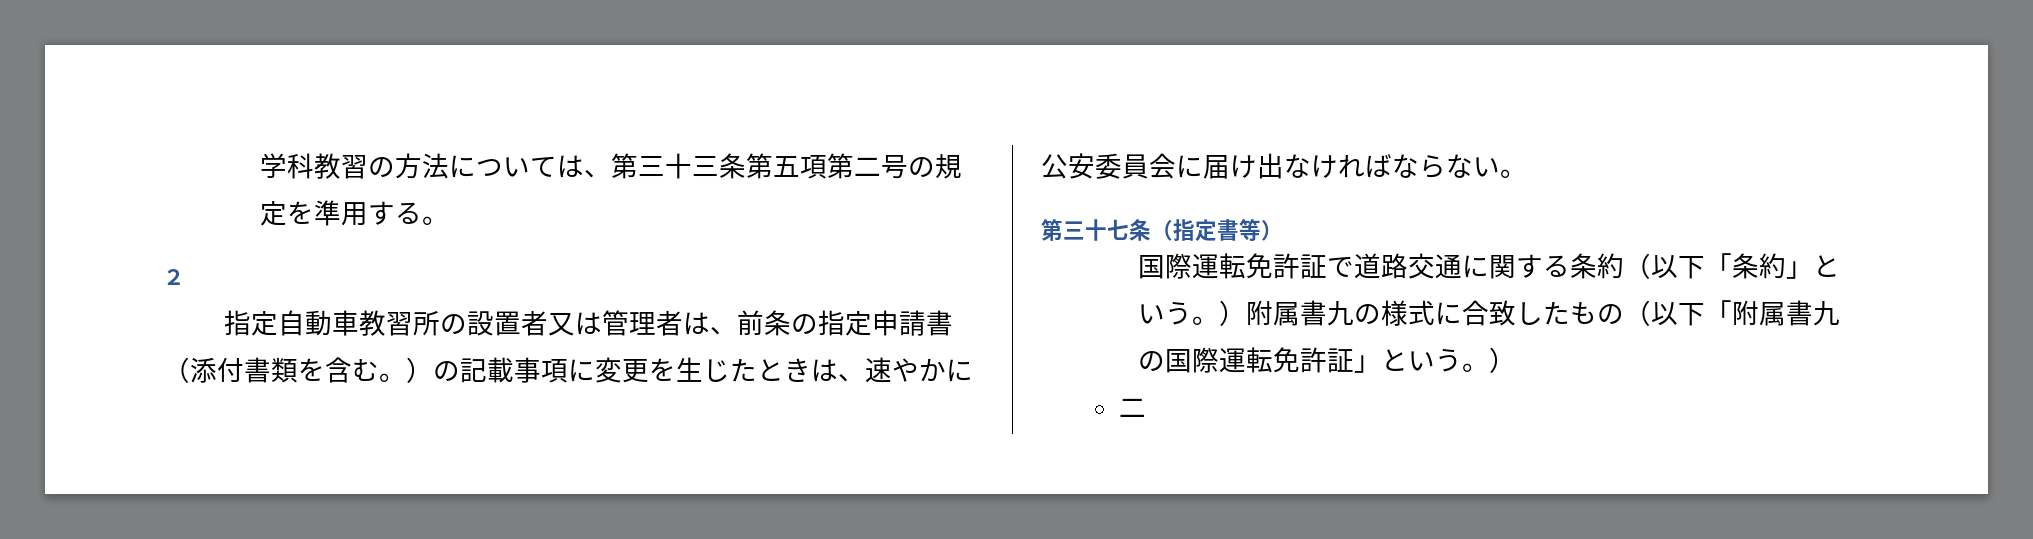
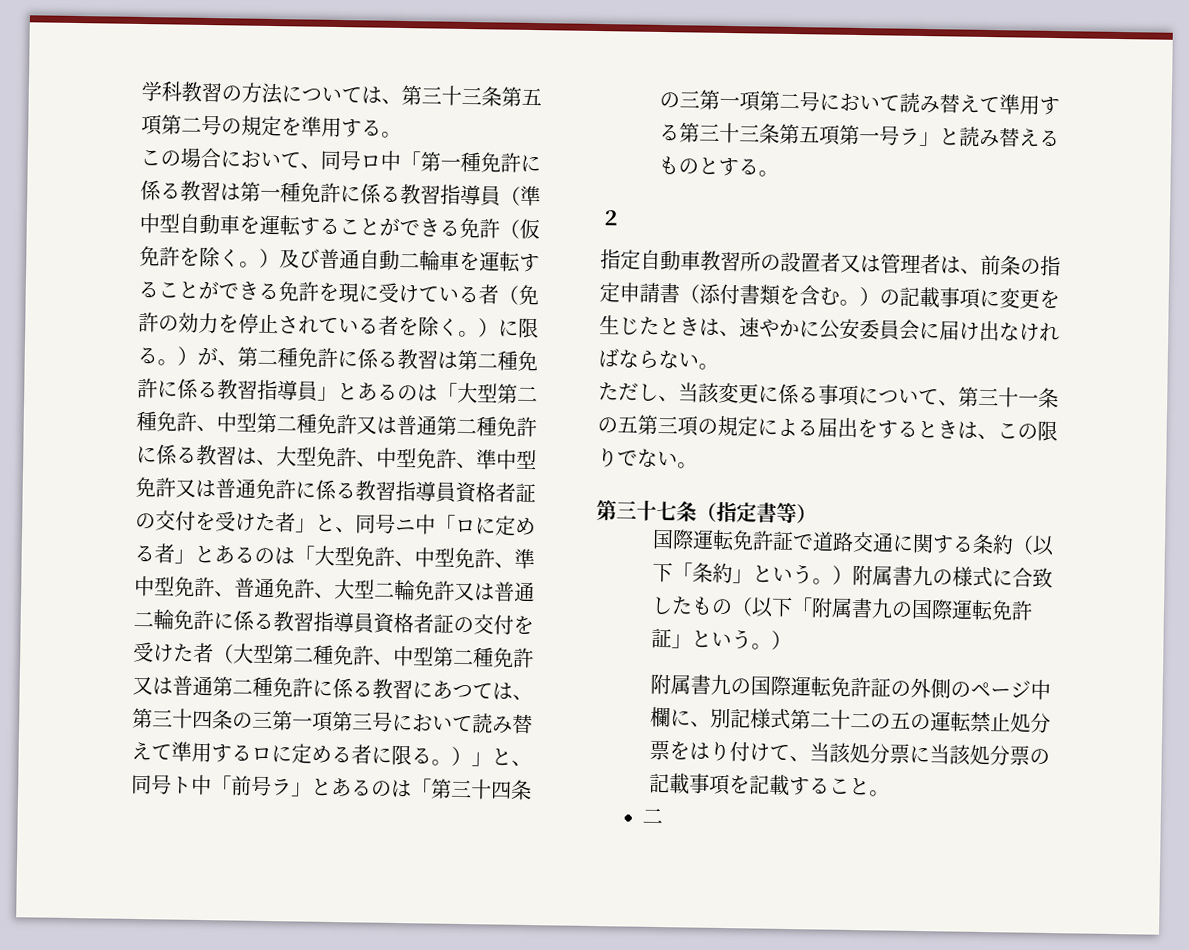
+ この場合において、同号ロ中「第一種免許に係る教習は第一種免許に係る教習指導員（準中型自動車を運転することができる免許（仮免許を除く。）及び普通自動二輪車を運転することができる免許を現に受けている者（免許の効力を停止されている者を除く。）に限る。）が、第二種免許に係る教習は第二種免許に係る教習指導員」とあるのは「大型第二種免許、中型第二種免許又は普通第二種免許に係る教習は、大型免許、中型免許、準中型免許又は普通免許に係る教習指導員資格者証の交付を受けた者」と、同号ニ中「ロに定める者」とあるのは「大型免許、中型免許、準中型免許、普通免許、大型二輪免許又は普通二輪免許に係る教習指導員資格者証の交付を受けた者（大型第二種免許、中型第二種免許又は普通第二種免許に係る教習にあつては、第三十四条の三第一項第三号において読み替えて準用するロに定める者に限る。）」と、同号ト中「前号ラ」とあるのは「第三十四条の三第一項第二号において読み替えて準用する第三十三条第五項第一号ラ」と読み替えるものとする。
+ ただし、当該変更に係る事項について、第三十一条の五第三項の規定による届出をするときは、この限りでない。
+ 附属書九の国際運転免許証の外側のページ中欄に、別記様式第二十二の五の運転禁止処分票をはり付けて、当該処分票に当該処分票の記載事項を記載すること。

